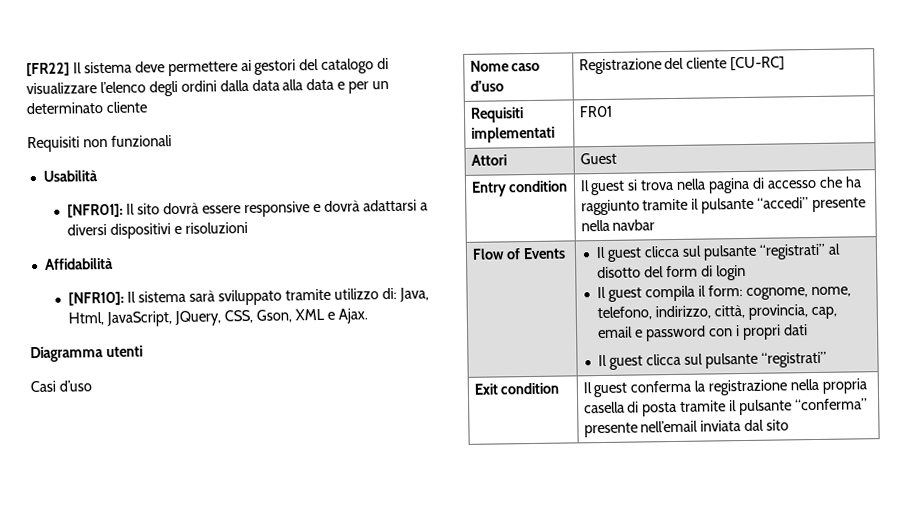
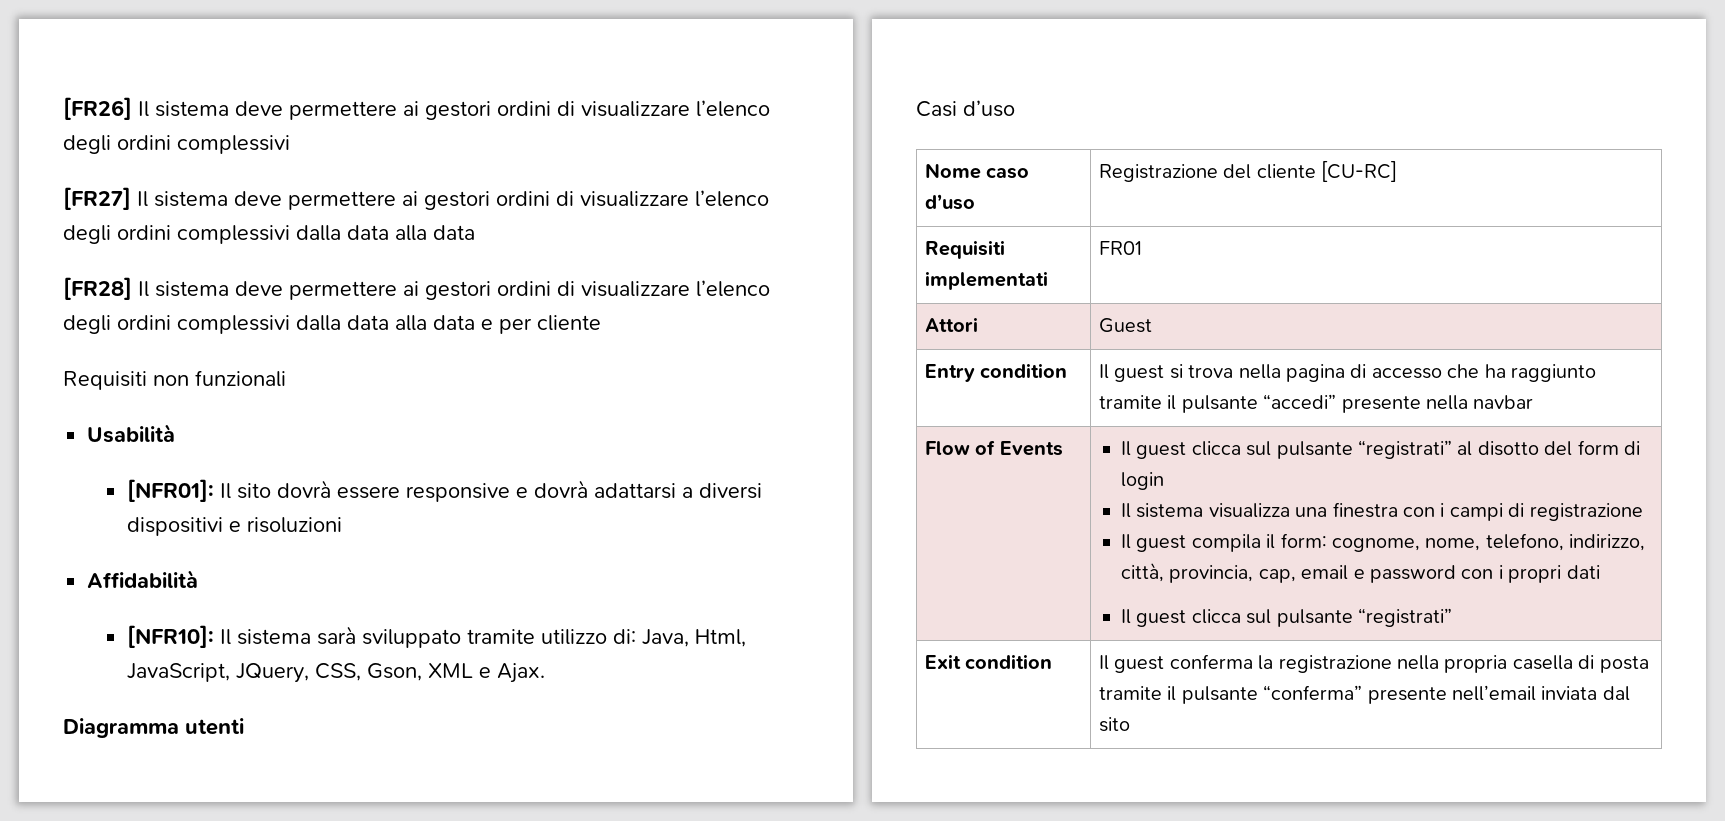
- [FR22] Il sistema deve permettere ai gestori del catalogo di visualizzare l’elenco degli ordini dalla data alla data e per un determinato cliente
+ [FR26] Il sistema deve permettere ai gestori ordini di visualizzare l’elenco degli ordini complessivi
+ [FR27] Il sistema deve permettere ai gestori ordini di visualizzare l’elenco degli ordini complessivi dalla data alla data
+ [FR28] Il sistema deve permettere ai gestori ordini di visualizzare l’elenco degli ordini complessivi dalla data alla data e per cliente
+ Il sistema visualizza una finestra con i campi di registrazione

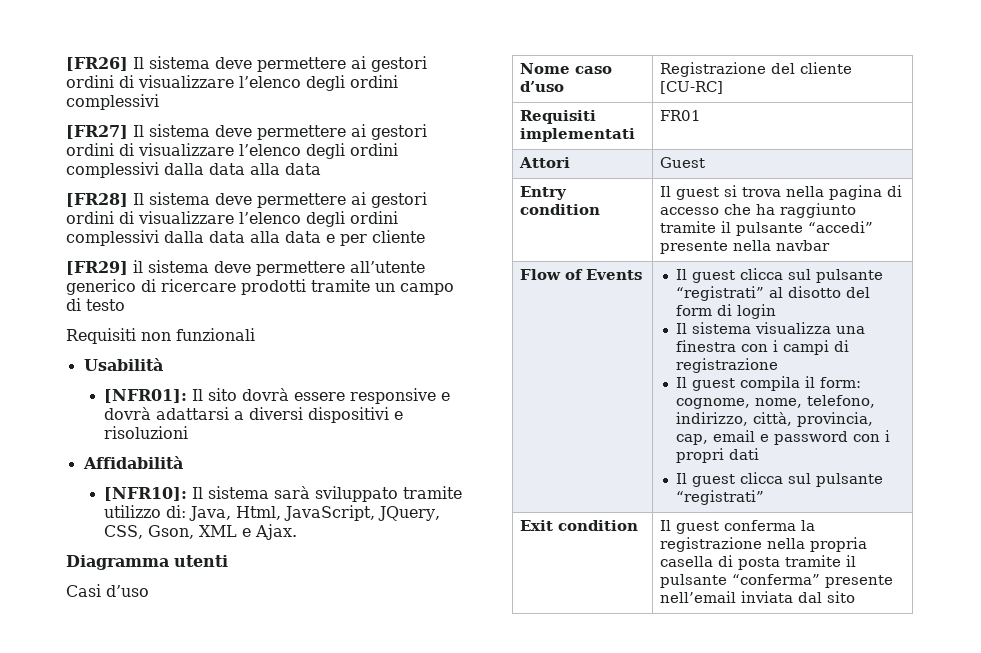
+ [FR29] il sistema deve permettere all’utente generico di ricercare prodotti tramite un campo di testo

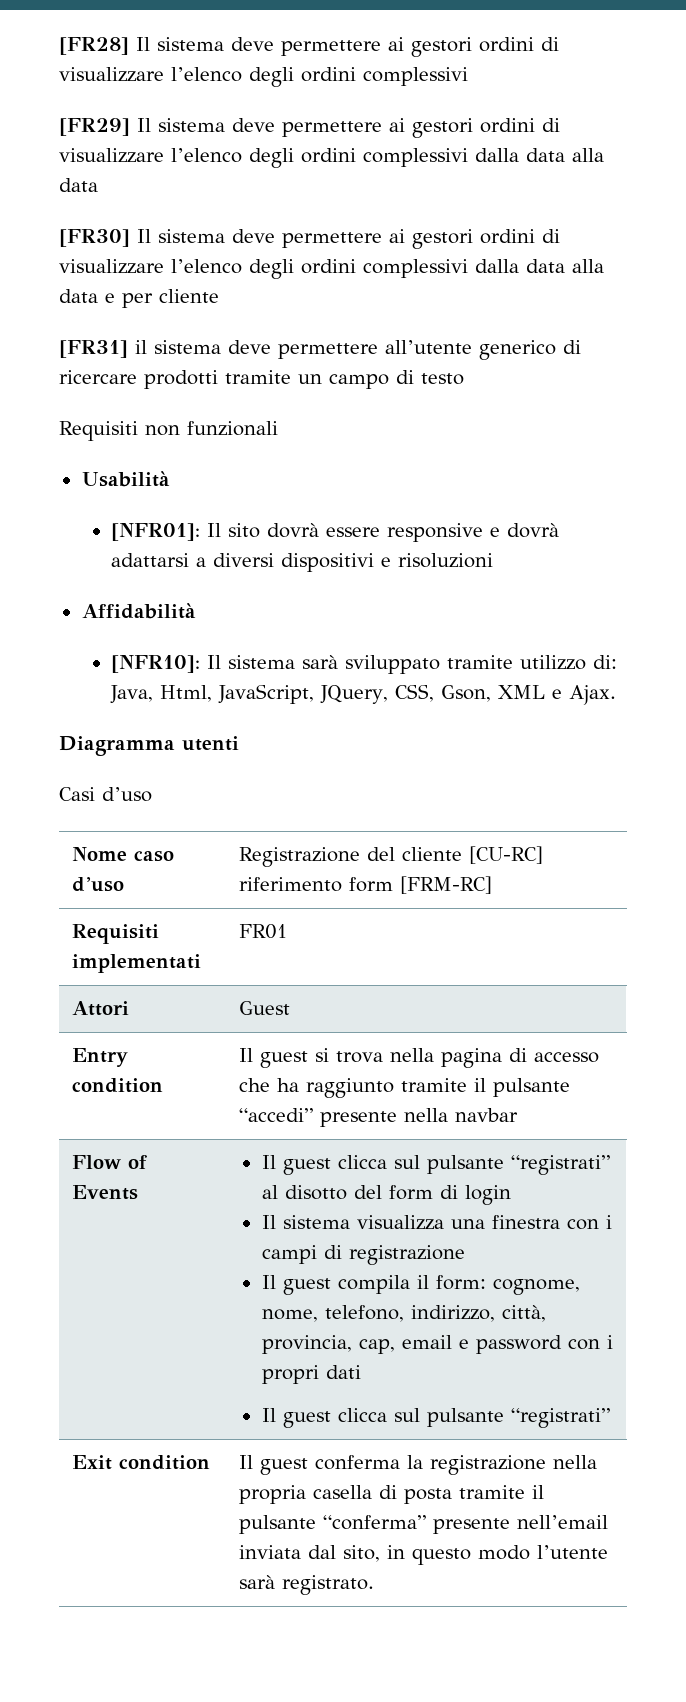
- [FR26] Il sistema deve permettere ai gestori ordini di visualizzare l’elenco degli ordini complessivi
+ [FR28] Il sistema deve permettere ai gestori ordini di visualizzare l’elenco degli ordini complessivi
- [FR27] Il sistema deve permettere ai gestori ordini di visualizzare l’elenco degli ordini complessivi dalla data alla data
+ [FR29] Il sistema deve permettere ai gestori ordini di visualizzare l’elenco degli ordini complessivi dalla data alla data
- [FR28] Il sistema deve permettere ai gestori ordini di visualizzare l’elenco degli ordini complessivi dalla data alla data e per cliente
+ [FR30] Il sistema deve permettere ai gestori ordini di visualizzare l’elenco degli ordini complessivi dalla data alla data e per cliente
- [FR29] il sistema deve permettere all’utente generico di ricercare prodotti tramite un campo di testo
+ [FR31] il sistema deve permettere all’utente generico di ricercare prodotti tramite un campo di testo
- Nome caso d’uso | Registrazione del cliente [CU-RC]
+ Nome caso d’uso | Registrazione del cliente [CU-RC] riferimento form [FRM-RC]
- Exit condition | Il guest conferma la registrazione nella propria casella di posta tramite il pulsante “conferma” presente nell’email inviata dal sito
+ Exit condition | Il guest conferma la registrazione nella propria casella di posta tramite il pulsante “conferma” presente nell’email inviata dal sito, in questo modo l’utente sarà registrato.

